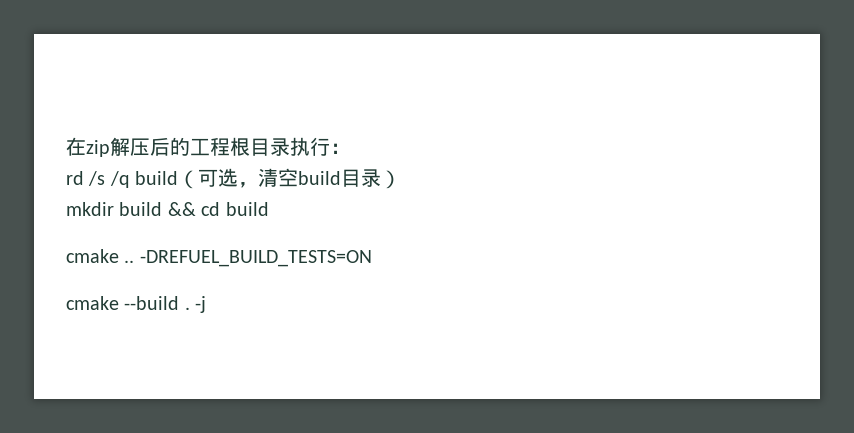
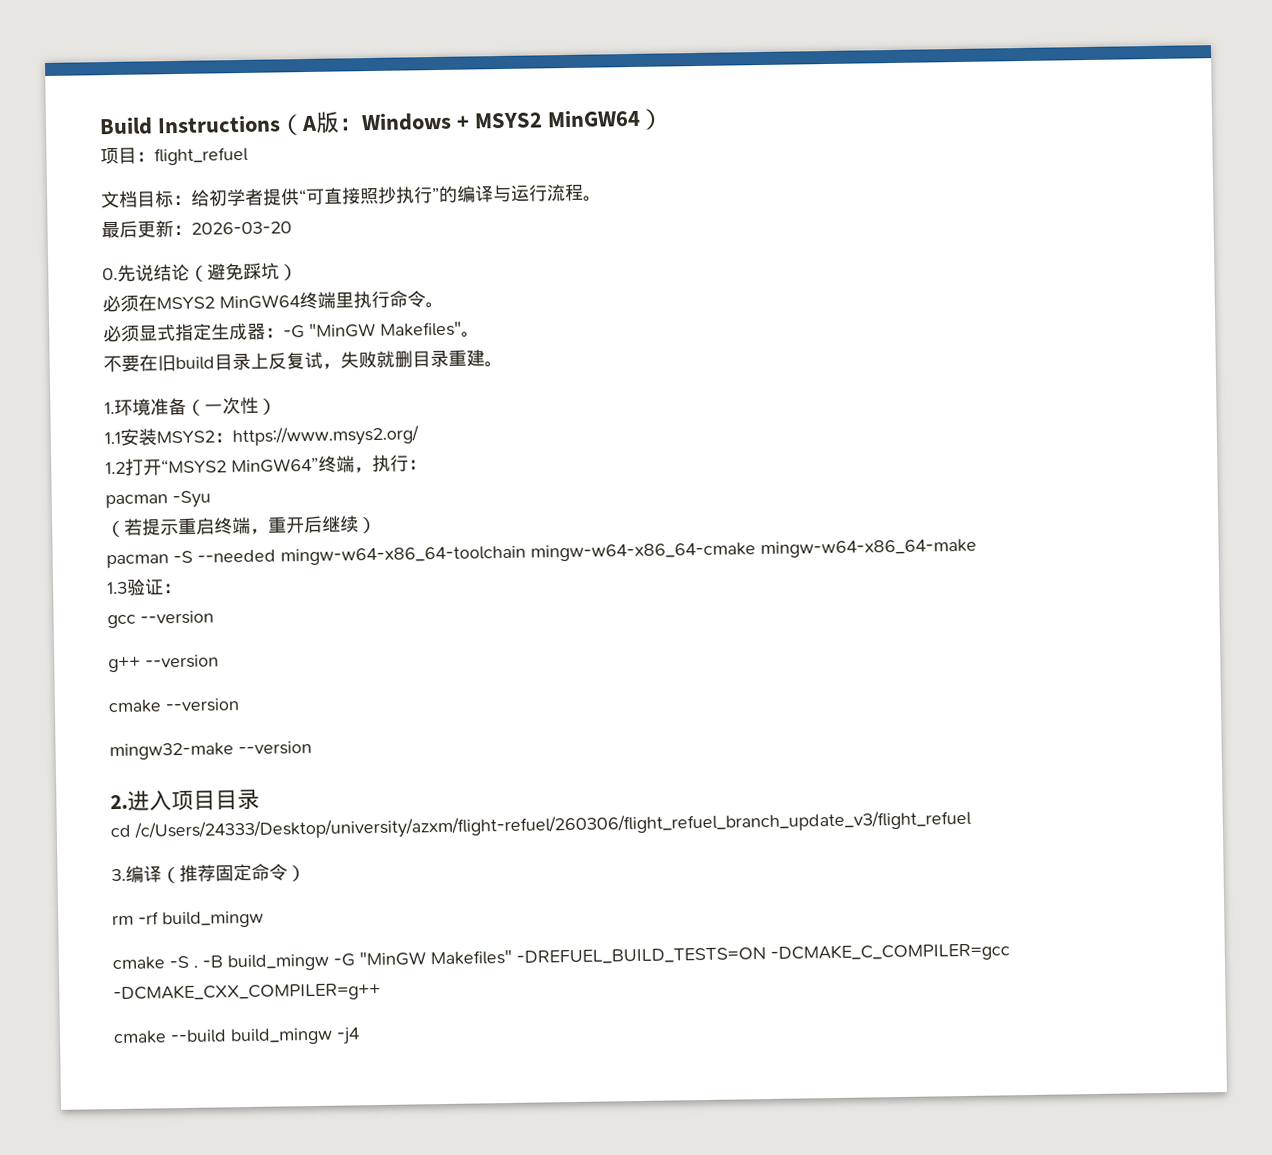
- 在zip解压后的工程根目录执行：
- rd /s /q build（可选，清空build目录）
- mkdir build && cd build
- cmake .. -DREFUEL_BUILD_TESTS=ON
+ Build Instructions（A版：Windows + MSYS2 MinGW64）
+ 项目：flight_refuel
+ 文档目标：给初学者提供“可直接照抄执行”的编译与运行流程。
+ 最后更新：2026-03-20
+ 0.先说结论（避免踩坑）
+ 必须在MSYS2 MinGW64终端里执行命令。
+ 必须显式指定生成器：-G "MinGW Makefiles"。
+ 不要在旧build目录上反复试，失败就删目录重建。
+ 1.环境准备（一次性）
+ 1.1安装MSYS2：https://www.msys2.org/
+ 1.2打开“MSYS2 MinGW64”终端，执行：
+ pacman -Syu
+ （若提示重启终端，重开后继续）
+ pacman -S --needed mingw-w64-x86_64-toolchain mingw-w64-x86_64-cmake mingw-w64-x86_64-make
+ 1.3验证：
+ gcc --version
+ g++ --version
+ cmake --version
+ mingw32-make --version
+ 2.进入项目目录
+ cd /c/Users/24333/Desktop/university/azxm/flight-refuel/260306/flight_refuel_branch_update_v3/flight_refuel
+ 3.编译（推荐固定命令）
+ rm -rf build_mingw
+ cmake -S . -B build_mingw -G "MinGW Makefiles" -DREFUEL_BUILD_TESTS=ON -DCMAKE_C_COMPILER=gcc -DCMAKE_CXX_COMPILER=g++
- cmake --build . -j
+ cmake --build build_mingw -j4

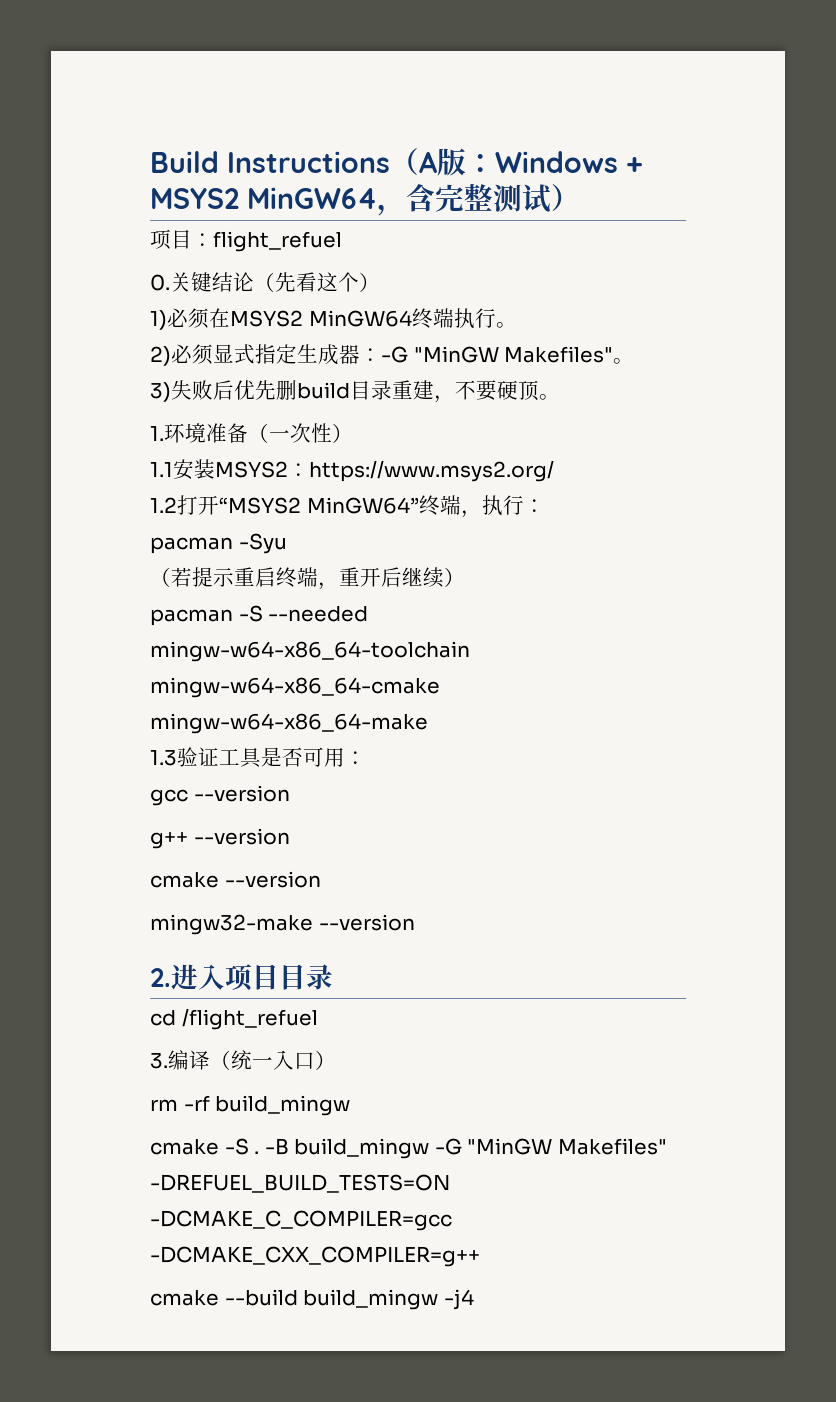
- Build Instructions（A版：Windows + MSYS2 MinGW64）
+ Build Instructions（A版：Windows + MSYS2 MinGW64，含完整测试）
- 文档目标：给初学者提供“可直接照抄执行”的编译与运行流程。
- 最后更新：2026-03-20
- 0.先说结论（避免踩坑）
- 必须在MSYS2 MinGW64终端里执行命令。
- 必须显式指定生成器：-G "MinGW Makefiles"。
+ 0.关键结论（先看这个）
+ 1)必须在MSYS2 MinGW64终端执行。
+ 2)必须显式指定生成器：-G "MinGW Makefiles"。
- 不要在旧build目录上反复试，失败就删目录重建。
+ 3)失败后优先删build目录重建，不要硬顶。
- 1.3验证：
+ 1.3验证工具是否可用：
- cd /c/Users/24333/Desktop/university/azxm/flight-refuel/260306/flight_refuel_branch_update_v3/flight_refuel
+ cd /flight_refuel
- 3.编译（推荐固定命令）
+ 3.编译（统一入口）

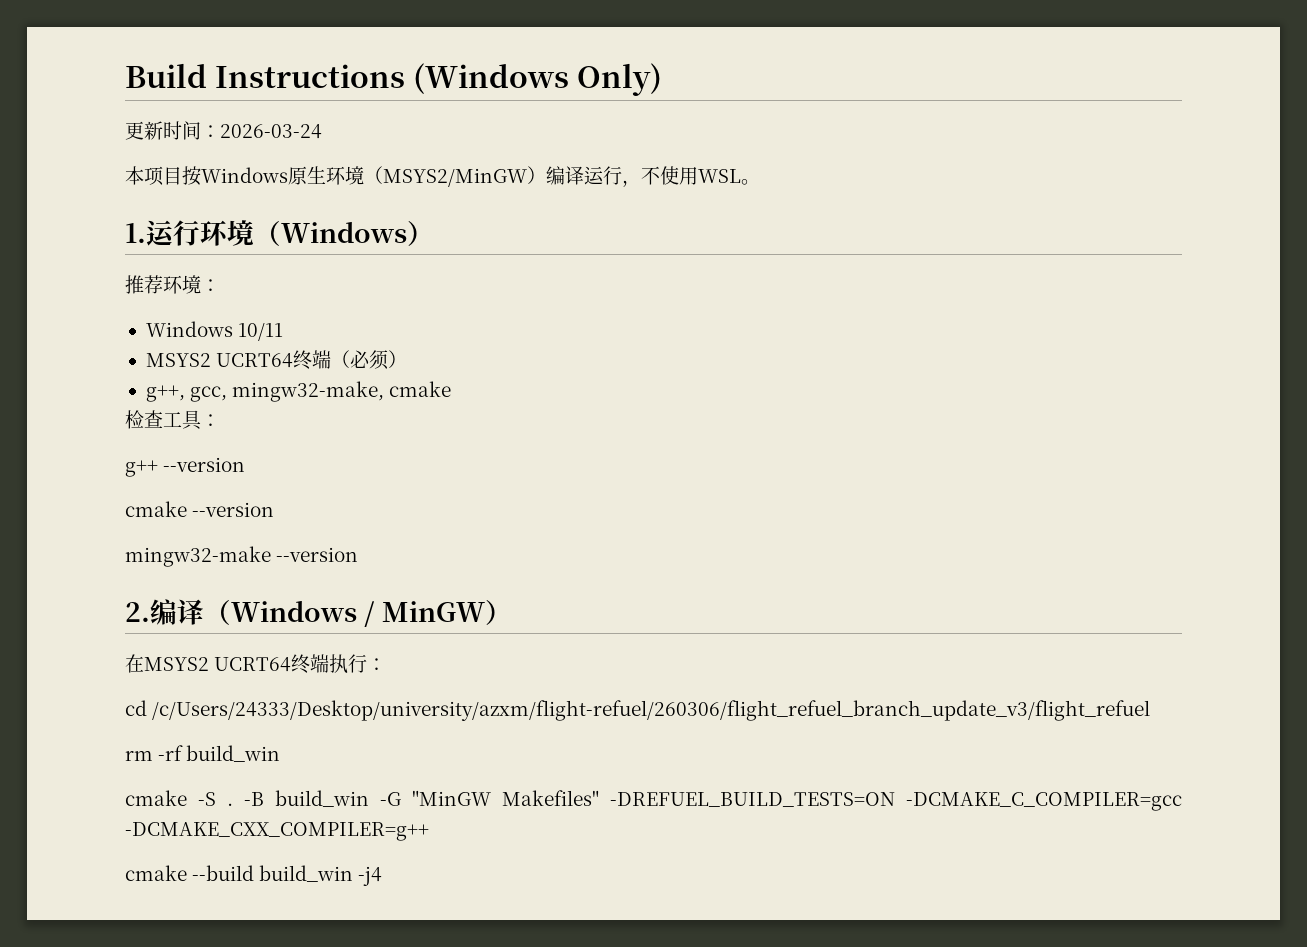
- Build Instructions（A版：Windows + MSYS2 MinGW64，含完整测试）
- 项目：flight_refuel
- 0.关键结论（先看这个）
- 1)必须在MSYS2 MinGW64终端执行。
- 2)必须显式指定生成器：-G "MinGW Makefiles"。
- 3)失败后优先删build目录重建，不要硬顶。
- 1.环境准备（一次性）
- 1.1安装MSYS2：https://www.msys2.org/
- 1.2打开“MSYS2 MinGW64”终端，执行：
- pacman -Syu
- （若提示重启终端，重开后继续）
- pacman -S --needed mingw-w64-x86_64-toolchain mingw-w64-x86_64-cmake mingw-w64-x86_64-make
- 1.3验证工具是否可用：
- gcc --version
+ Build Instructions (Windows Only)
+ 更新时间：2026-03-24
+ 本项目按Windows原生环境（MSYS2/MinGW）编译运行，不使用WSL。
+ 1.运行环境（Windows）
+ 推荐环境：
+ Windows 10/11
+ MSYS2 UCRT64终端（必须）
+ g++, gcc, mingw32-make, cmake
+ 检查工具：
- 2.进入项目目录
- cd /flight_refuel
- 3.编译（统一入口）
+ 2.编译（Windows / MinGW）
+ 在MSYS2 UCRT64终端执行：
+ cd /c/Users/24333/Desktop/university/azxm/flight-refuel/260306/flight_refuel_branch_update_v3/flight_refuel
- rm -rf build_mingw
+ rm -rf build_win
- -B build_mingw -G "MinGW Makefiles" -DREFUEL_BUILD_TESTS=ON -DCMAKE_C_COMPILER=gcc -DCMAKE_CXX_COMPILER=g++
+ -B build_win -G "MinGW Makefiles" -DREFUEL_BUILD_TESTS=ON -DCMAKE_C_COMPILER=gcc -DCMAKE_CXX_COMPILER=g++
- cmake --build build_mingw -j4
+ cmake --build build_win -j4

